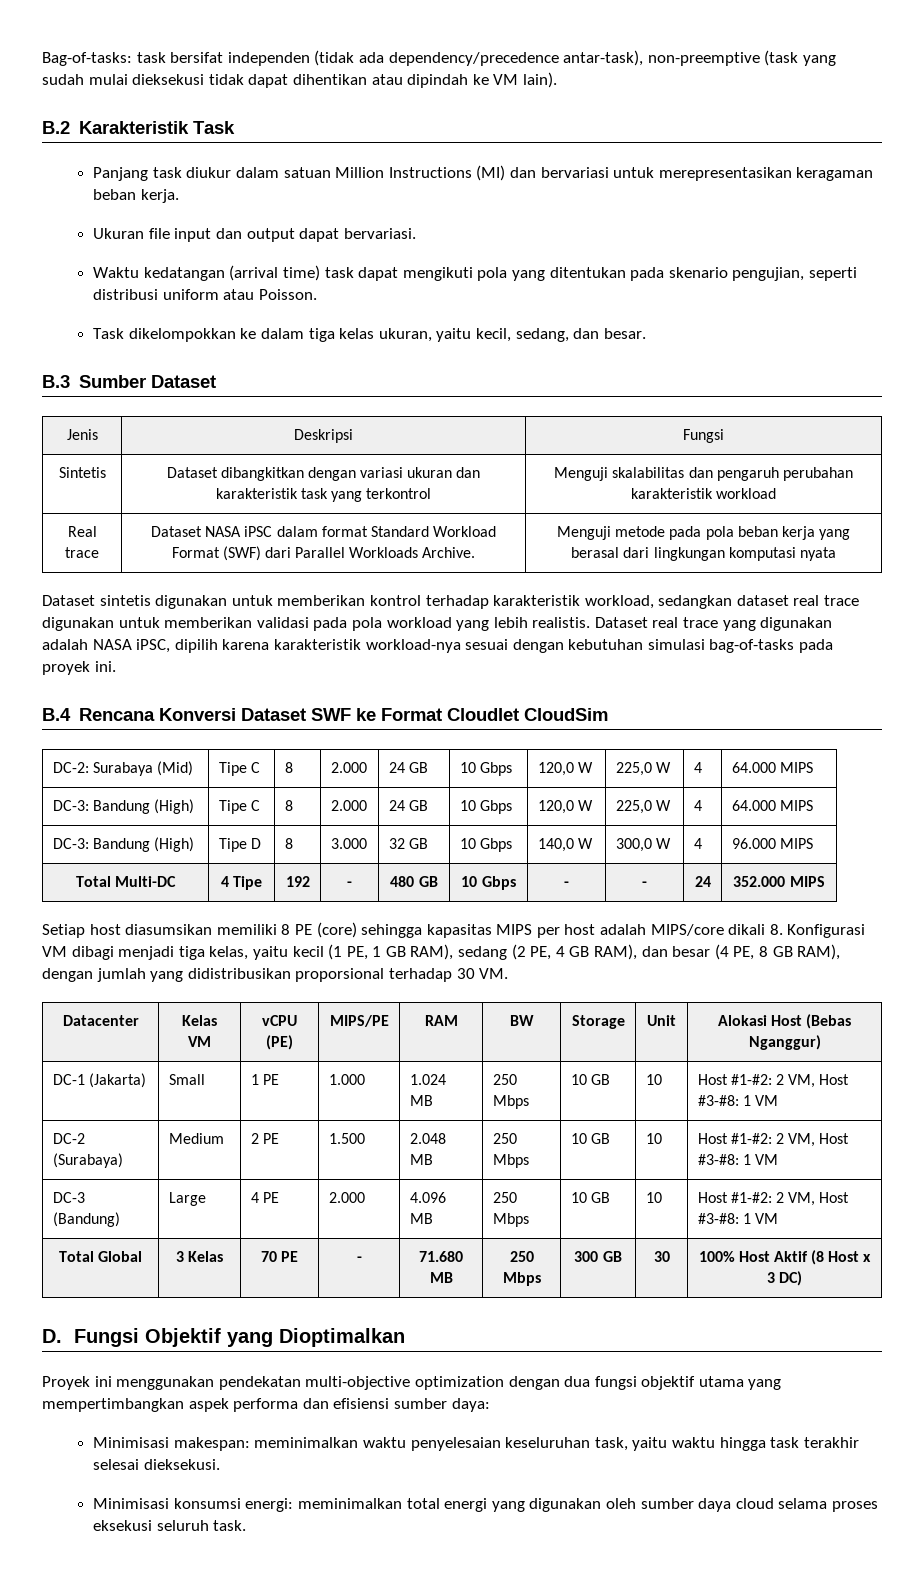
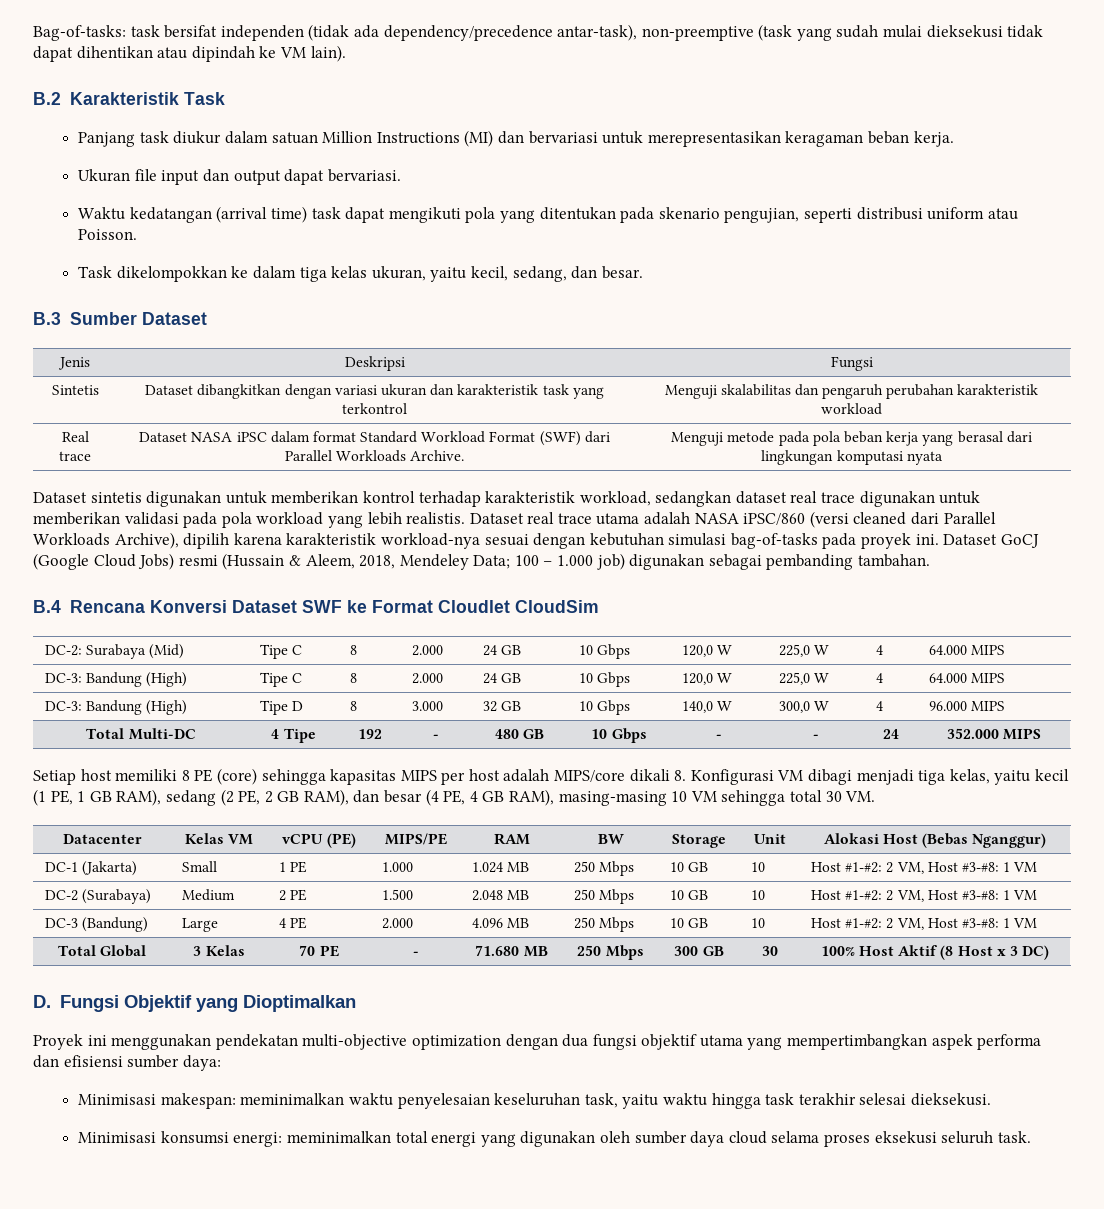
- Dataset real trace yang digunakan adalah NASA iPSC, dipilih karena karakteristik workload-nya sesuai dengan kebutuhan simulasi bag-of-tasks pada proyek ini.
+ Dataset real trace utama adalah NASA iPSC/860 (versi cleaned dari Parallel Workloads Archive), dipilih karena karakteristik workload-nya sesuai dengan kebutuhan simulasi bag-of-tasks pada proyek ini. Dataset GoCJ (Google Cloud Jobs) resmi (Hussain & Aleem, 2018, Mendeley Data; 100 – 1.000 job) digunakan sebagai pembanding tambahan.
- Setiap host diasumsikan memiliki 8 PE (core) sehingga kapasitas MIPS per host adalah MIPS/core dikali 8. Konfigurasi VM dibagi menjadi tiga kelas, yaitu kecil (1 PE, 1 GB RAM), sedang (2 PE, 4 GB RAM), dan besar (4 PE, 8 GB RAM), dengan jumlah yang didistribusikan proporsional terhadap 30 VM.
+ Setiap host memiliki 8 PE (core) sehingga kapasitas MIPS per host adalah MIPS/core dikali 8. Konfigurasi VM dibagi menjadi tiga kelas, yaitu kecil (1 PE, 1 GB RAM), sedang (2 PE, 2 GB RAM), dan besar (4 PE, 4 GB RAM), masing-masing 10 VM sehingga total 30 VM.

